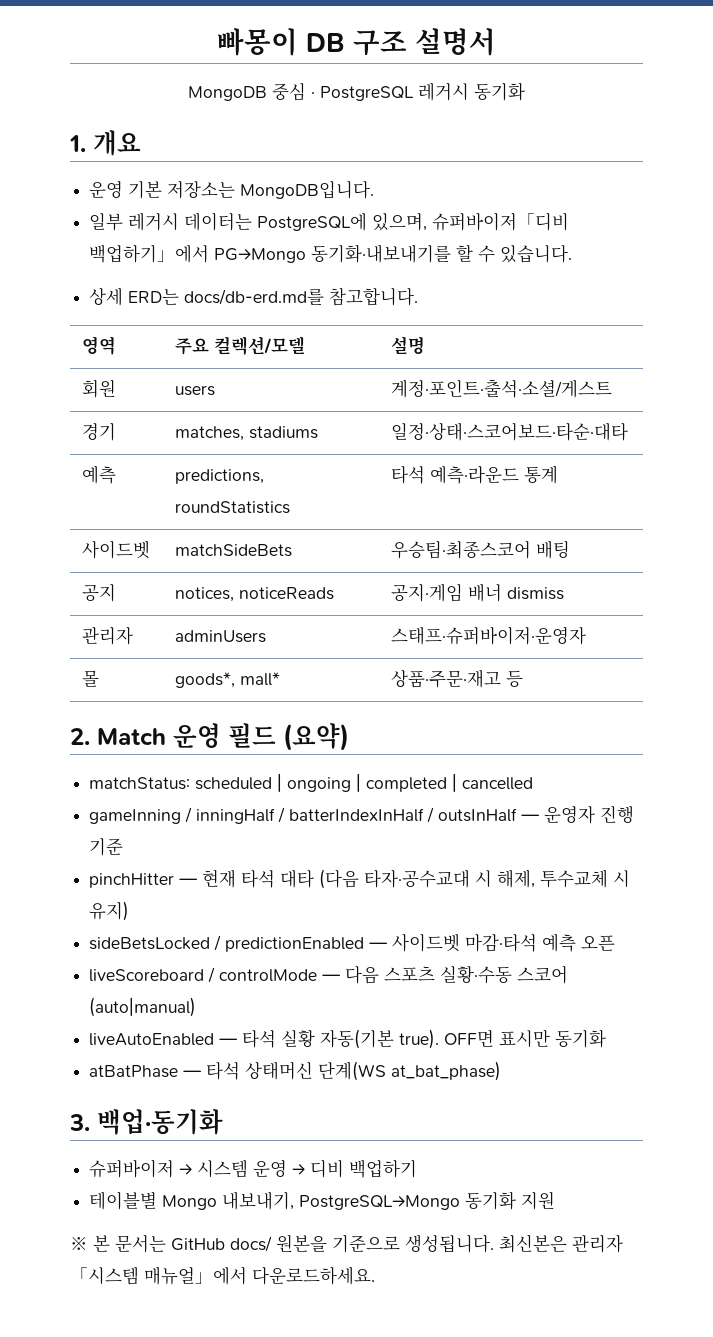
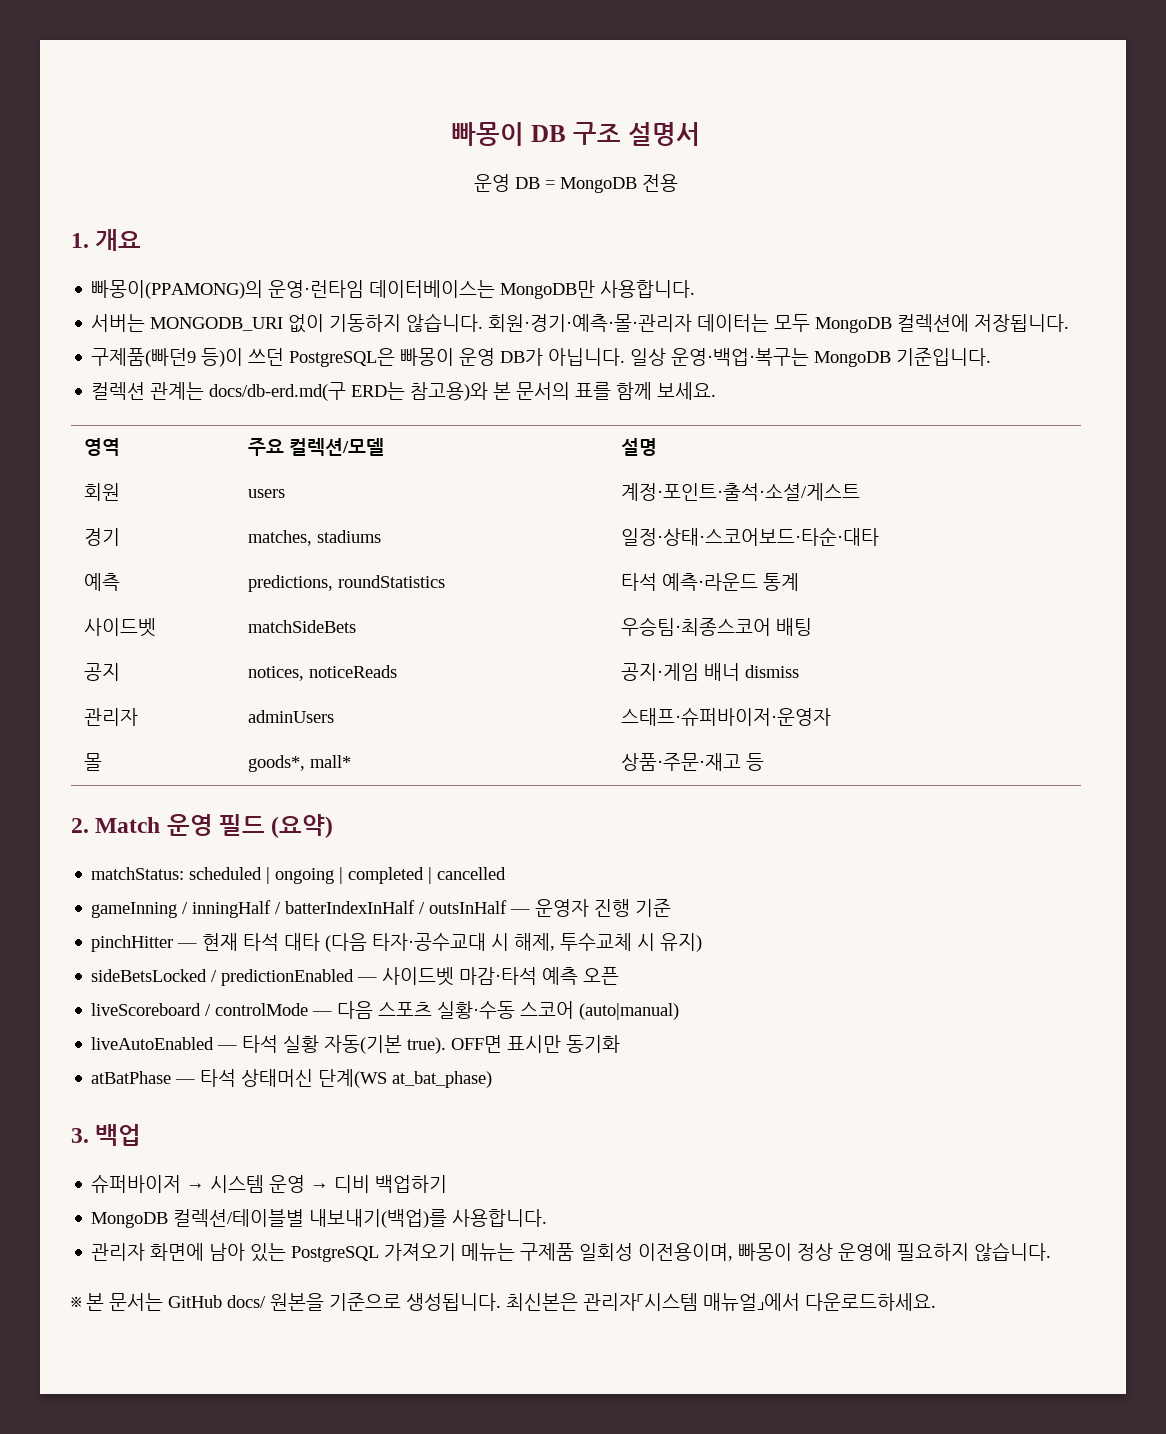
- MongoDB 중심 · PostgreSQL 레거시 동기화
+ 운영 DB = MongoDB 전용
  1. 개요
- 운영 기본 저장소는 MongoDB입니다.
- 일부 레거시 데이터는 PostgreSQL에 있으며, 슈퍼바이저「디비 백업하기」에서 PG→Mongo 동기화·내보내기를 할 수 있습니다.
- 상세 ERD는 docs/db-erd.md를 참고합니다.
+ 빠몽이(PPAMONG)의 운영·런타임 데이터베이스는 MongoDB만 사용합니다.
+ 서버는 MONGODB_URI 없이 기동하지 않습니다. 회원·경기·예측·몰·관리자 데이터는 모두 MongoDB 컬렉션에 저장됩니다.
+ 구제품(빠던9 등)이 쓰던 PostgreSQL은 빠몽이 운영 DB가 아닙니다. 일상 운영·백업·복구는 MongoDB 기준입니다.
+ 컬렉션 관계는 docs/db-erd.md(구 ERD는 참고용)와 본 문서의 표를 함께 보세요.
- 3. 백업·동기화
+ 3. 백업
- 테이블별 Mongo 내보내기, PostgreSQL→Mongo 동기화 지원
+ MongoDB 컬렉션/테이블별 내보내기(백업)를 사용합니다.
+ 관리자 화면에 남아 있는 PostgreSQL 가져오기 메뉴는 구제품 일회성 이전용이며, 빠몽이 정상 운영에 필요하지 않습니다.

